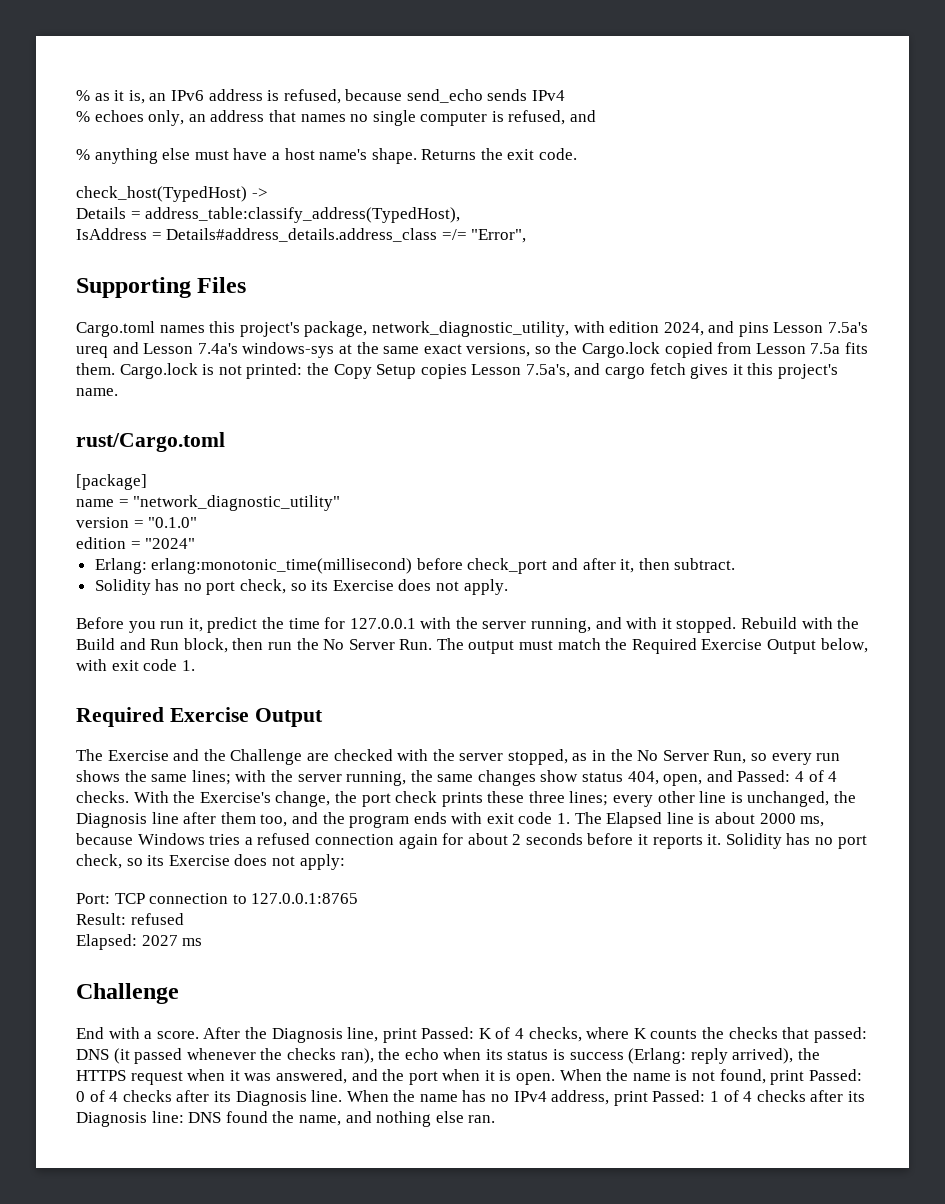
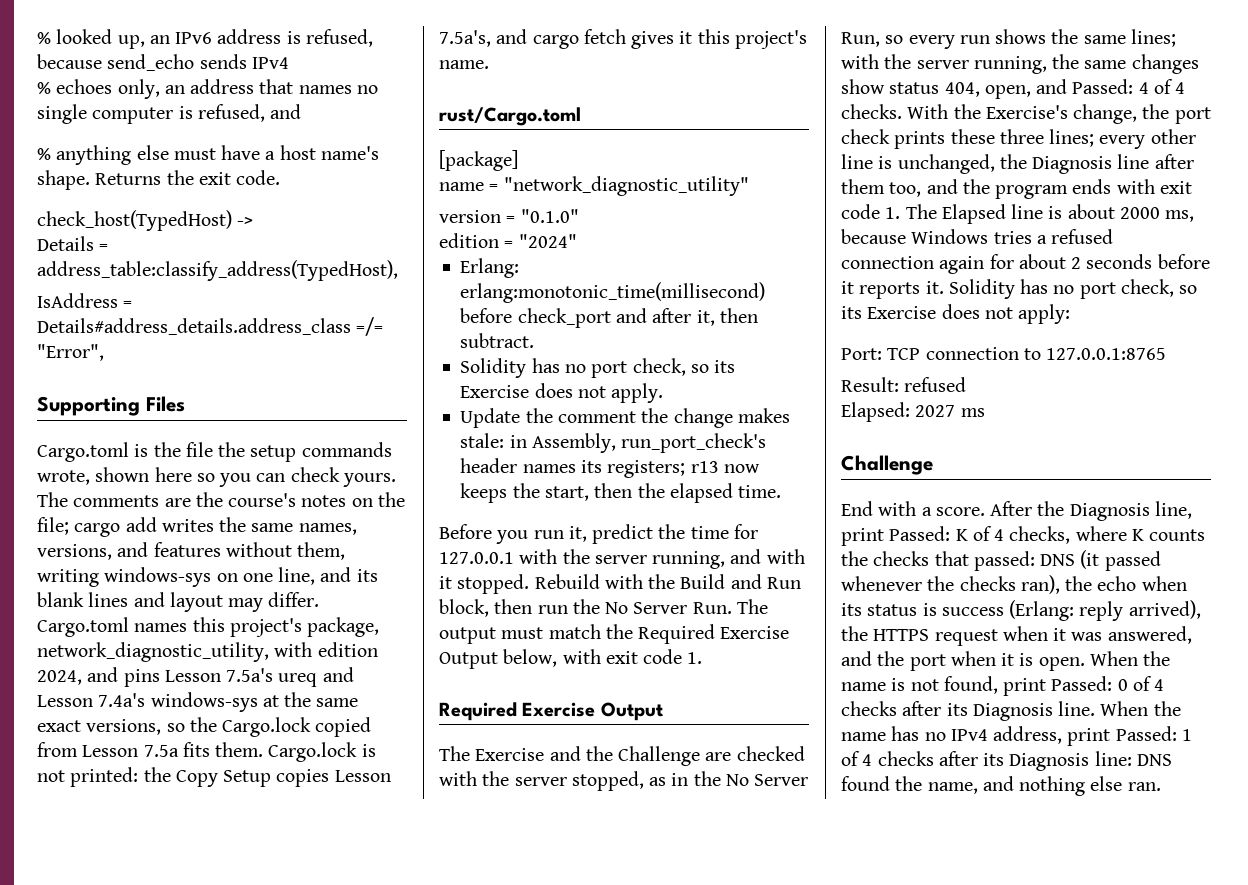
- % as it is, an IPv6 address is refused, because send_echo sends IPv4
+ % looked up, an IPv6 address is refused, because send_echo sends IPv4
- Cargo.toml names this project's package, network_diagnostic_utility, with edition 2024, and pins Lesson 7.5a's ureq and Lesson 7.4a's windows-sys at the same exact versions, so the Cargo.lock copied from Lesson 7.5a fits them.
+ Cargo.toml is the file the setup commands wrote, shown here so you can check yours. The comments are the course's notes on the file; cargo add writes the same names, versions, and features without them, writing windows-sys on one line, and its blank lines and layout may differ. Cargo.toml names this project's package, network_diagnostic_utility, with edition 2024, and pins Lesson 7.5a's ureq and Lesson 7.4a's windows-sys at the same exact versions, so the Cargo.lock copied from Lesson 7.5a fits them.
+ Update the comment the change makes stale: in Assembly, run_port_check's header names its registers; r13 now keeps the start, then the elapsed time.

